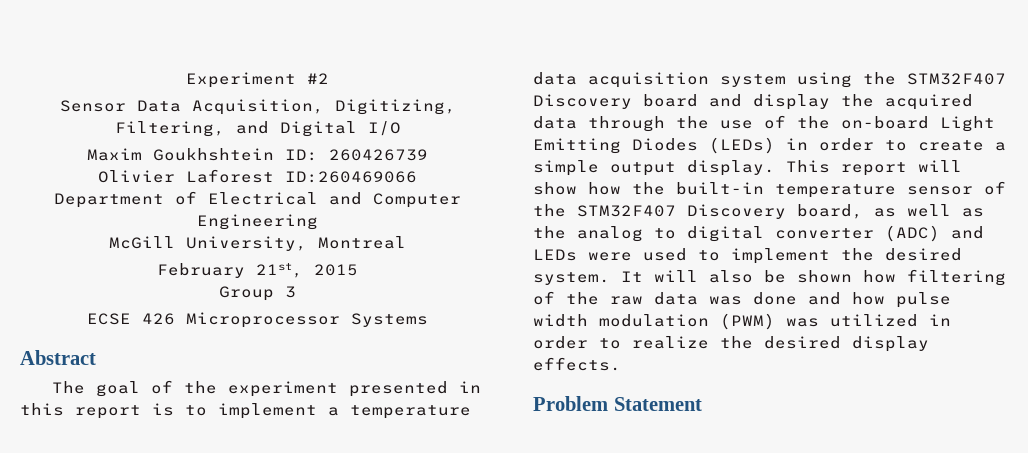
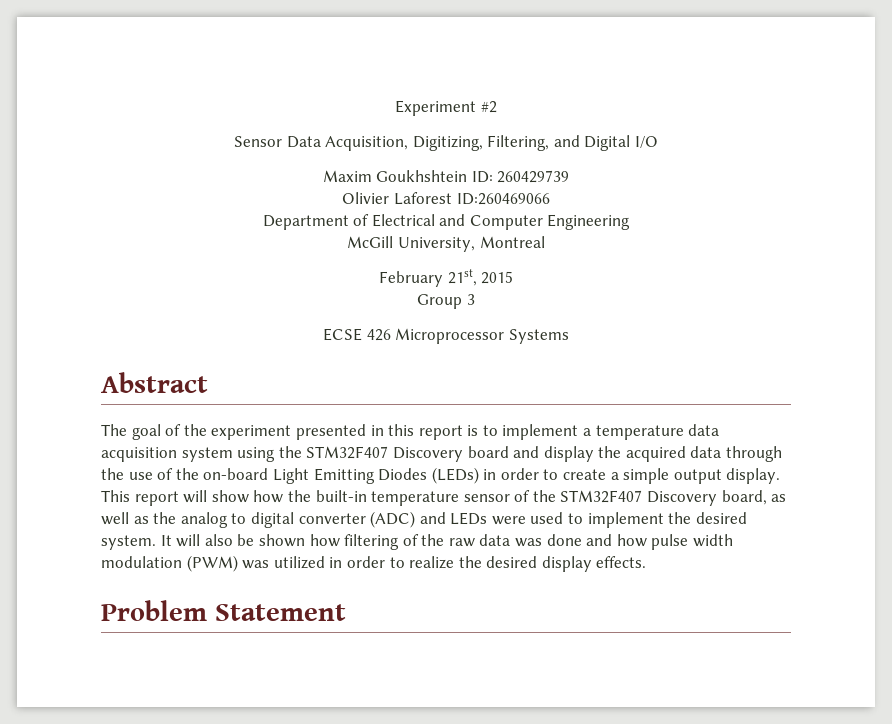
- Maxim Goukhshtein ID: 260426739
+ Maxim Goukhshtein ID: 260429739

